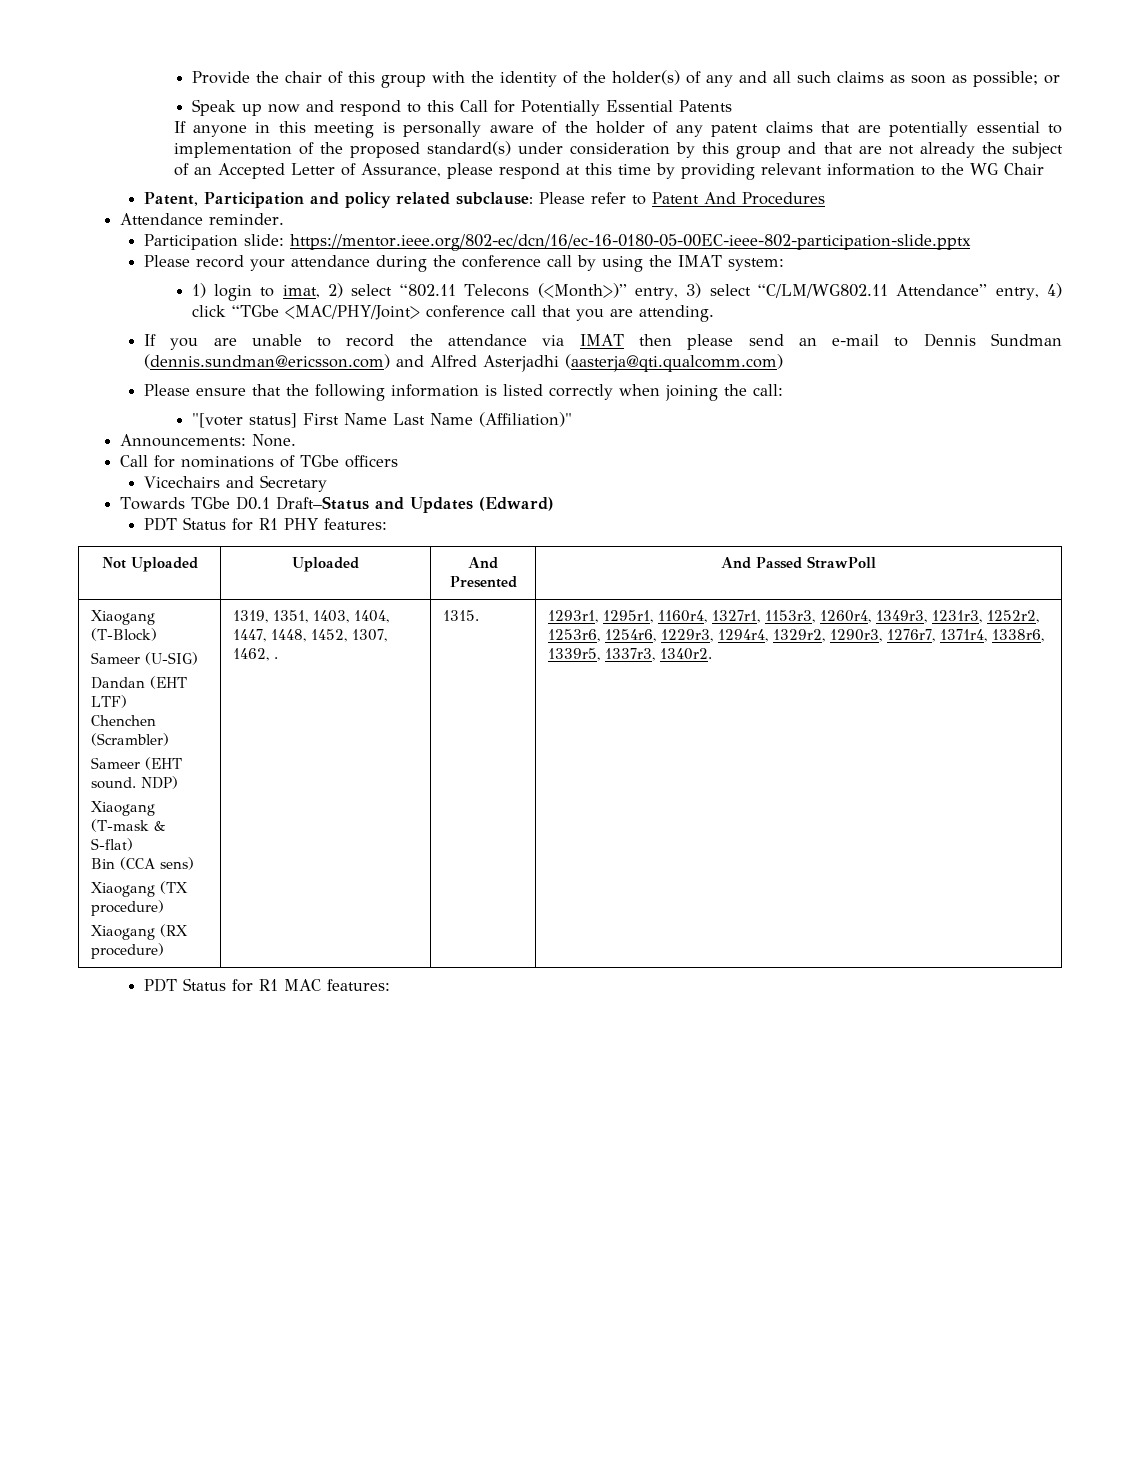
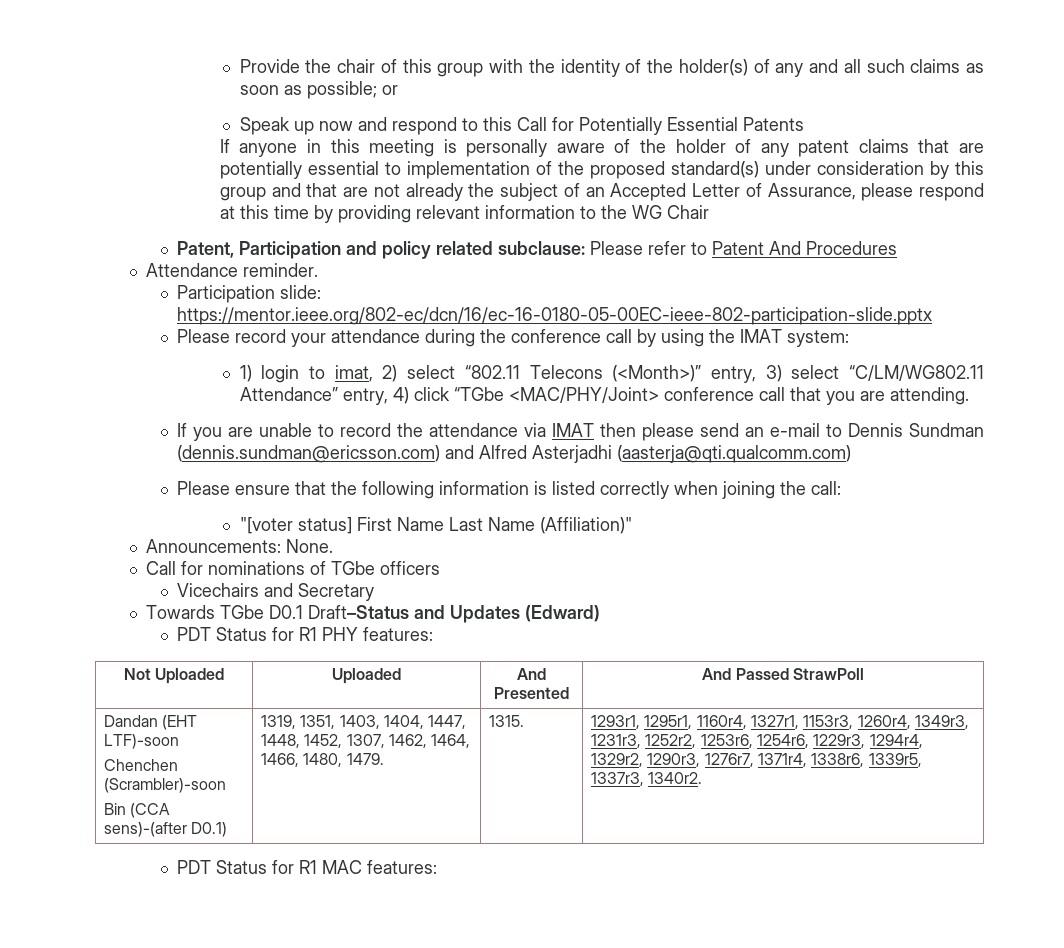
- Xiaogang (T-Block)
- Sameer (U-SIG)
- Dandan (EHT LTF)
+ Dandan (EHT LTF)-soon
- Chenchen (Scrambler)
- Sameer (EHT sound. NDP)
- Xiaogang (T-mask & S-flat)
- Bin (CCA sens)
- Xiaogang (TX procedure)
- Xiaogang (RX procedure)
+ Chenchen (Scrambler)-soon
+ Bin (CCA sens)-(after D0.1)
- 1319, 1351, 1403, 1404, 1447, 1448, 1452, 1307, 1462, .
+ 1319, 1351, 1403, 1404, 1447, 1448, 1452, 1307, 1462, 1464, 1466, 1480, 1479.

